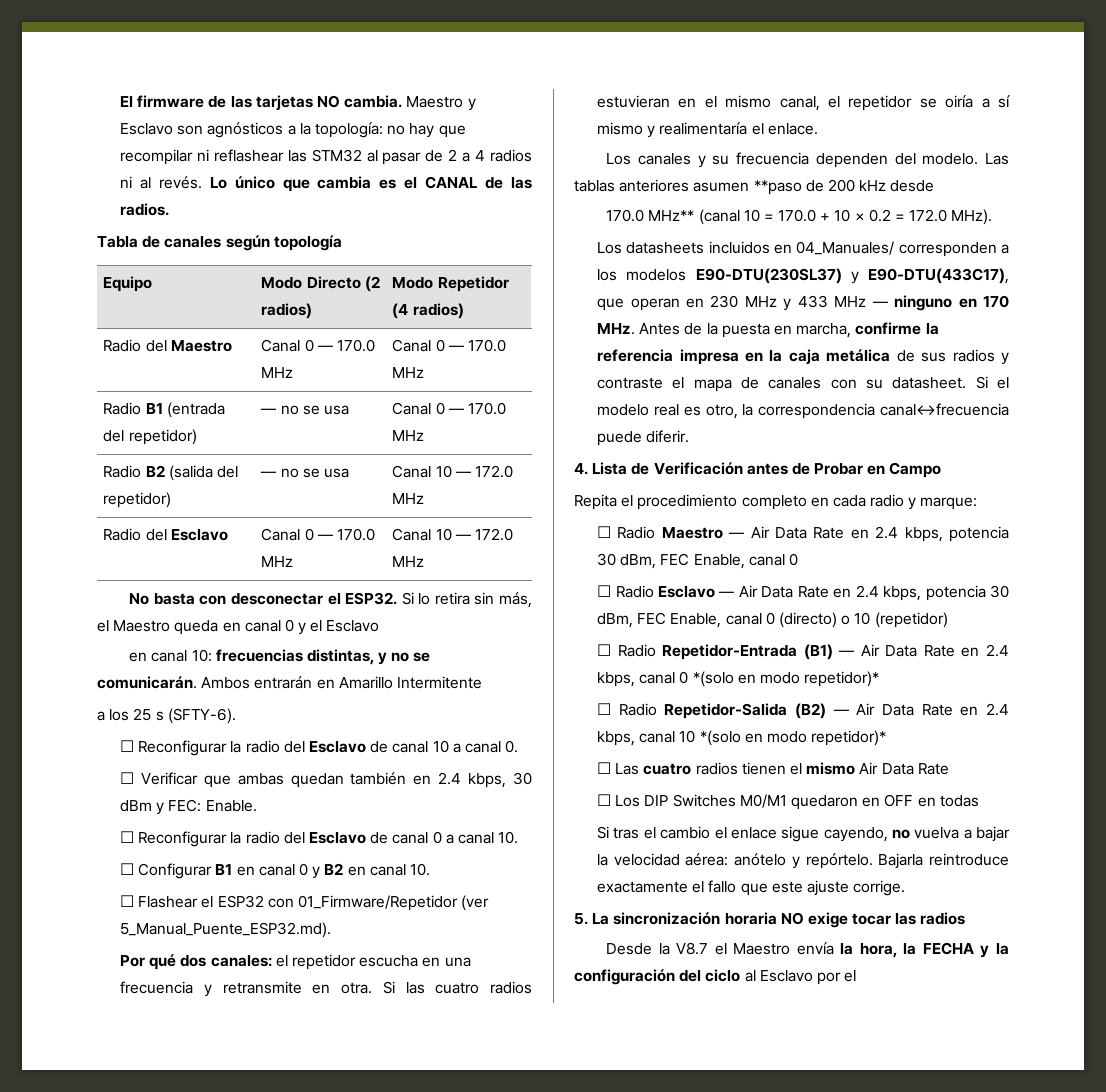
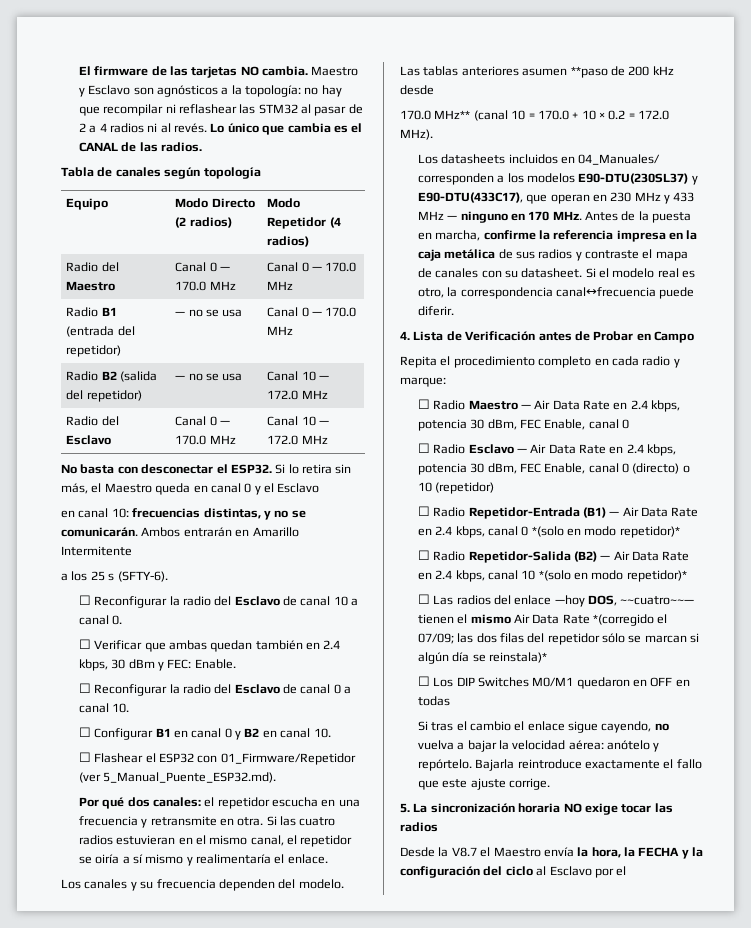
- ☐ Las cuatro radios tienen el mismo Air Data Rate
+ ☐ Las radios del enlace —hoy DOS, ~~cuatro~~— tienen el mismo Air Data Rate *(corregido el 07/09; las dos filas del repetidor sólo se marcan si algún día se reinstala)*

